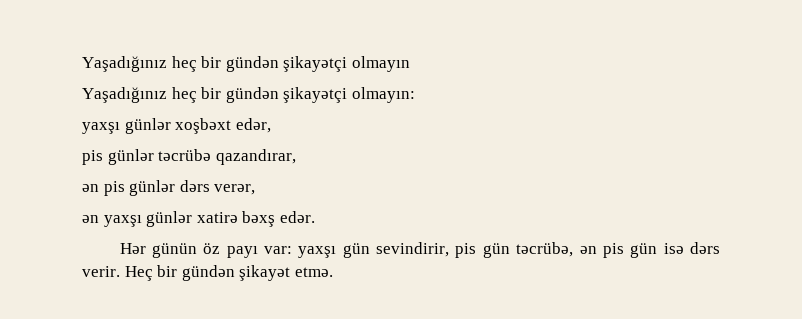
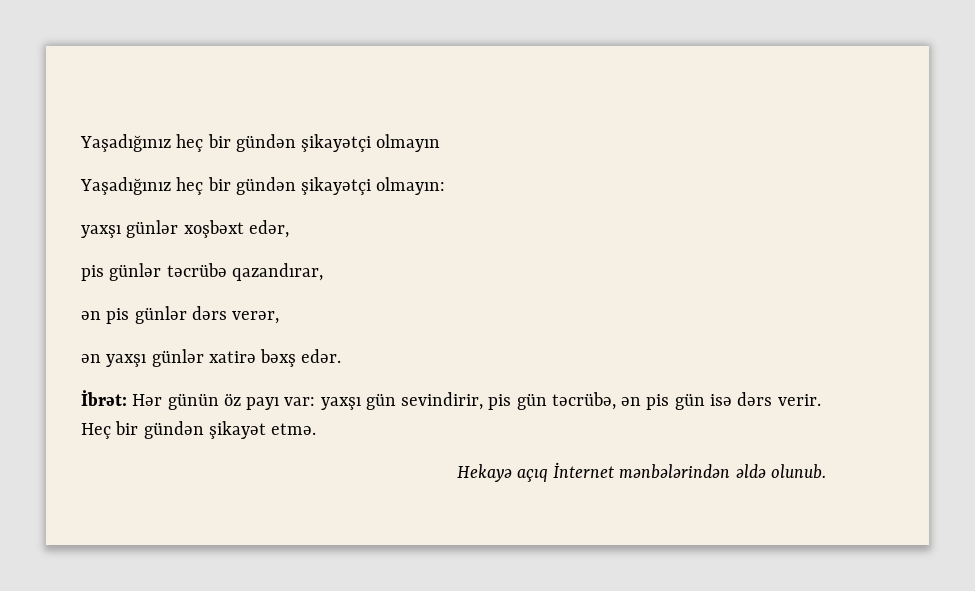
- Hər günün öz payı var: yaxşı gün sevindirir, pis gün təcrübə, ən pis gün isə dərs verir.
+ İbrət: Hər günün öz payı var: yaxşı gün sevindirir, pis gün təcrübə, ən pis gün isə dərs verir.
+ Hekayə açıq İnternet mənbələrindən əldə olunub.

